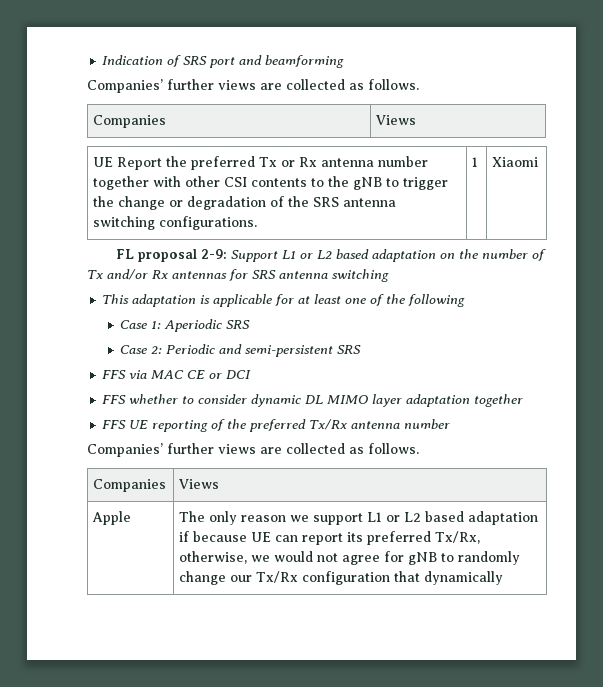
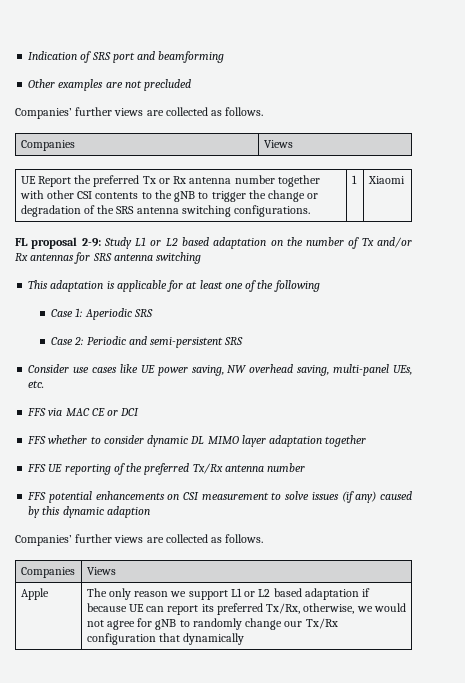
+ Other examples are not precluded
- FL proposal 2-9: Support L1 or L2 based adaptation on the number of Tx and/or Rx antennas for SRS antenna switching
+ FL proposal 2-9: Study L1 or L2 based adaptation on the number of Tx and/or Rx antennas for SRS antenna switching
+ Consider use cases like UE power saving, NW overhead saving, multi-panel UEs, etc.
+ FFS potential enhancements on CSI measurement to solve issues (if any) caused by this dynamic adaption

